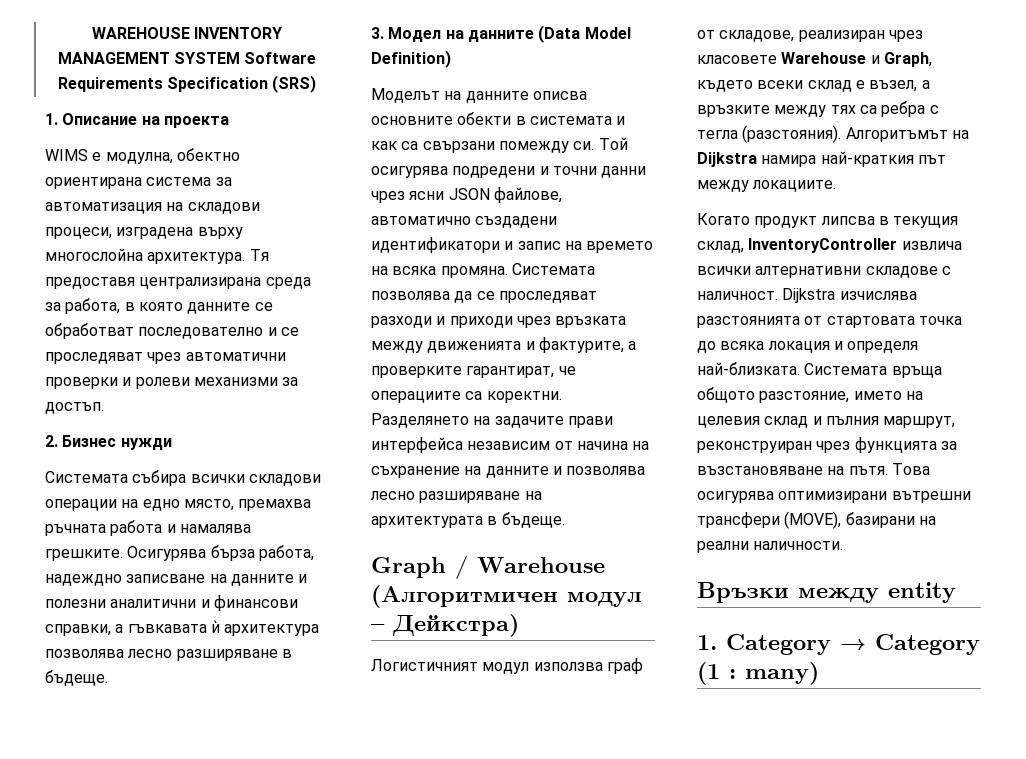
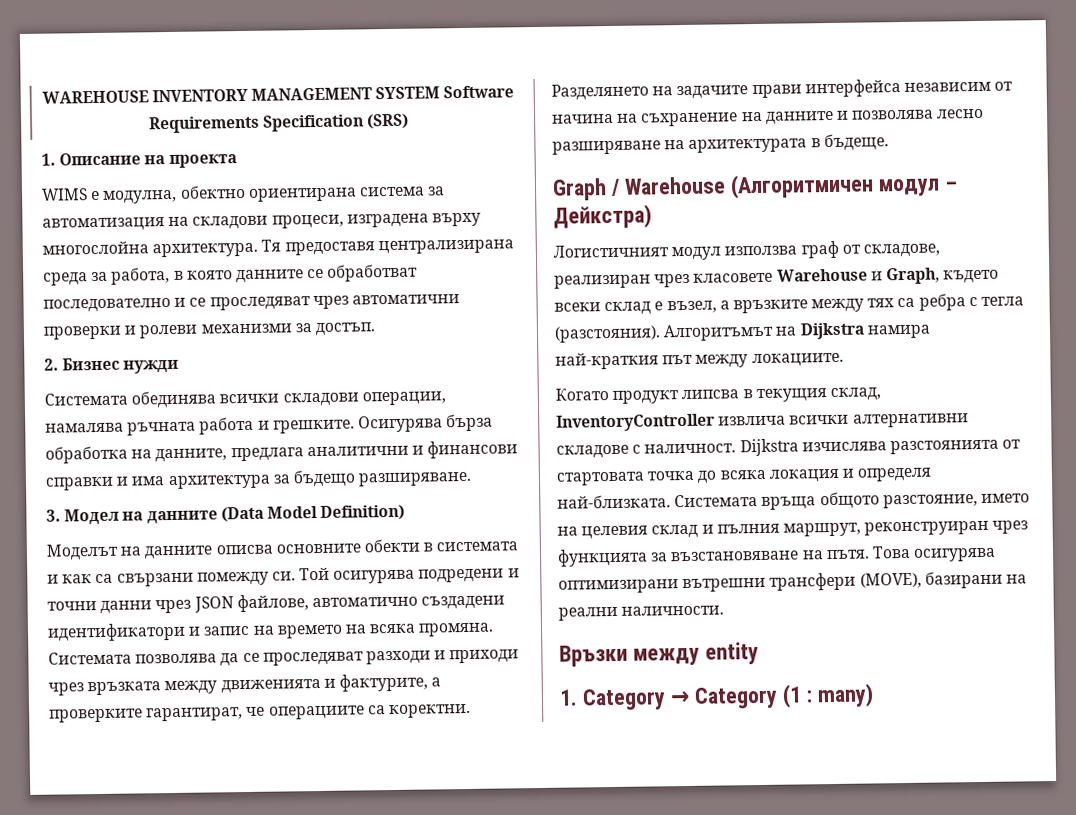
- Системата събира всички складови операции на едно място, премахва ръчната работа и намалява грешките.
+ Системата обединява всички складови операции, намалява ръчната работа и грешките.
- Осигурява бърза работа, надеждно записване на данните и полезни аналитични и финансови справки, а гъвкавата ѝ архитектура позволява лесно разширяване в бъдеще.
+ Осигурява бърза обработка на данните, предлага аналитични и финансови справки и има архитектура за бъдещо разширяване.
- Той осигурява подредени и точни данни чрез ясни JSON файлове, автоматично създадени идентификатори и запис на времето на всяка промяна.
+ Той осигурява подредени и точни данни чрез JSON файлове, автоматично създадени идентификатори и запис на времето на всяка промяна.

